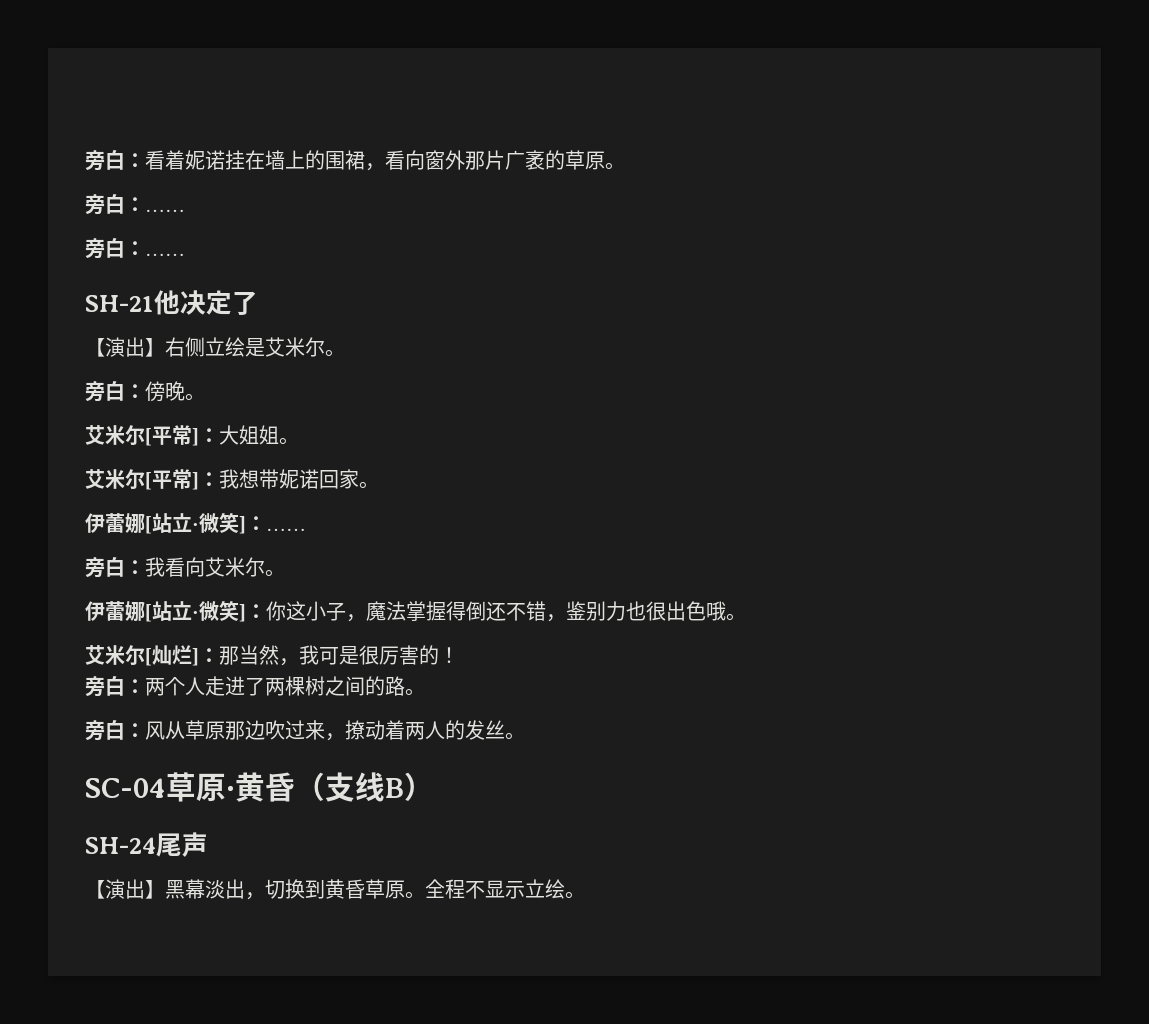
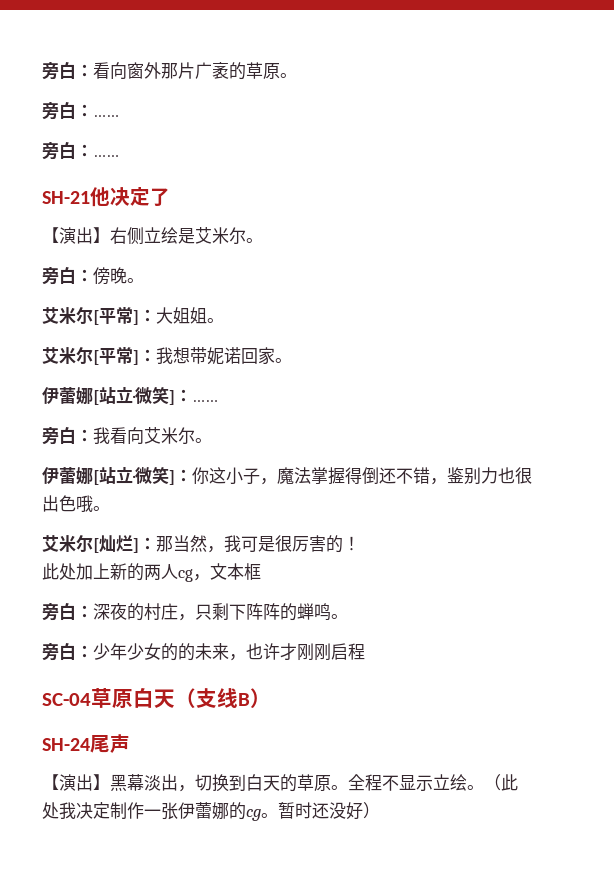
- 旁白：看着妮诺挂在墙上的围裙，看向窗外那片广袤的草原。
+ 旁白：看向窗外那片广袤的草原。
- 旁白：两个人走进了两棵树之间的路。
- 旁白：风从草原那边吹过来，撩动着两人的发丝。
+ 此处加上新的两人cg，文本框
+ 旁白：深夜的村庄，只剩下阵阵的蝉鸣。
+ 旁白：少年少女的的未来，也许才刚刚启程
- SC-04草原·黄昏（支线B）
+ SC-04草原白天（支线B）
- 【演出】黑幕淡出，切换到黄昏草原。
+ 【演出】黑幕淡出，切换到白天的草原。
+ （此处我决定制作一张伊蕾娜的cg。暂时还没好）

